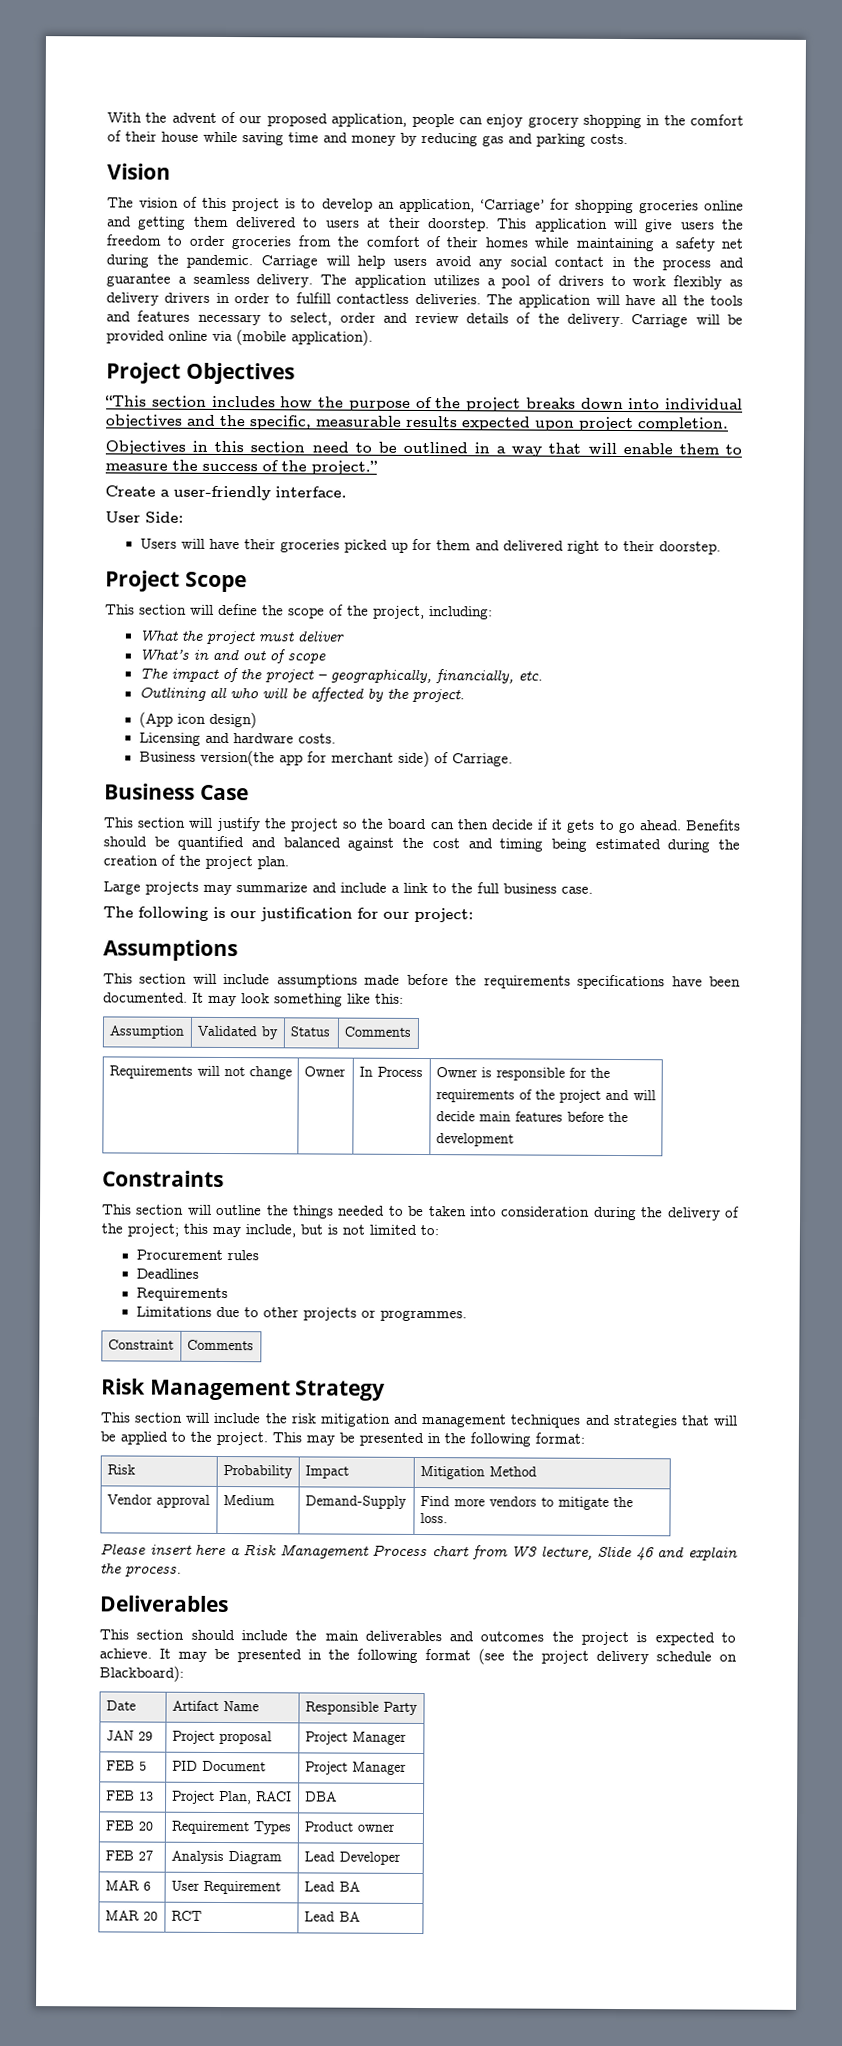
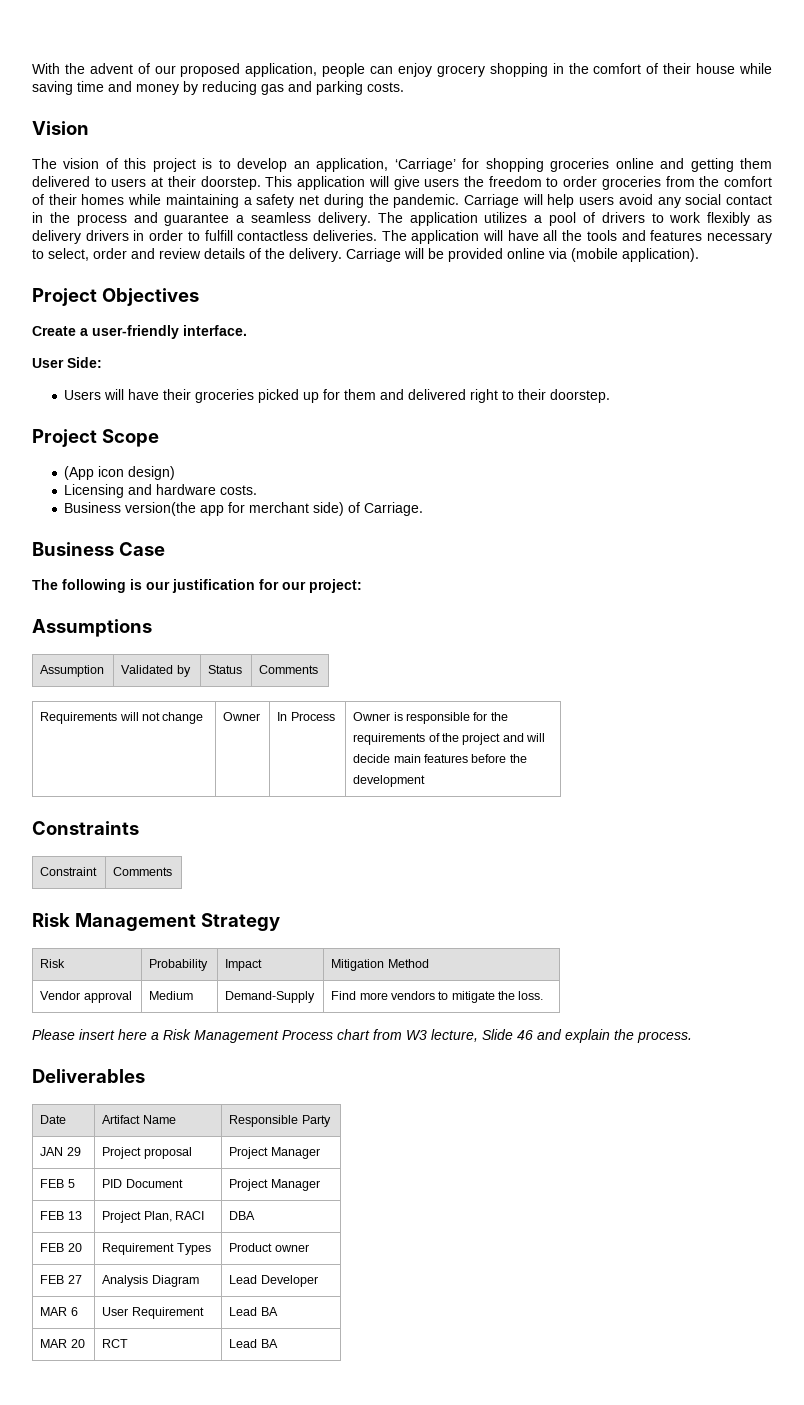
- “This section includes how the purpose of the project breaks down into individual objectives and the specific, measurable results expected upon project completion.
- Objectives in this section need to be outlined in a way that will enable them to measure the success of the project.”
- This section will define the scope of the project, including:
- What the project must deliver
- What’s in and out of scope
- The impact of the project – geographically, financially, etc.
- Outlining all who will be affected by the project.
- This section will justify the project so the board can then decide if it gets to go ahead. Benefits should be quantified and balanced against the cost and timing being estimated during the creation of the project plan.
- Large projects may summarize and include a link to the full business case.
- This section will include assumptions made before the requirements specifications have been documented. It may look something like this:
- This section will outline the things needed to be taken into consideration during the delivery of the project; this may include, but is not limited to:
- Procurement rules
- Deadlines
- Requirements
- Limitations due to other projects or programmes.
- This section will include the risk mitigation and management techniques and strategies that will be applied to the project. This may be presented in the following format:
- This section should include the main deliverables and outcomes the project is expected to achieve. It may be presented in the following format (see the project delivery schedule on Blackboard):

